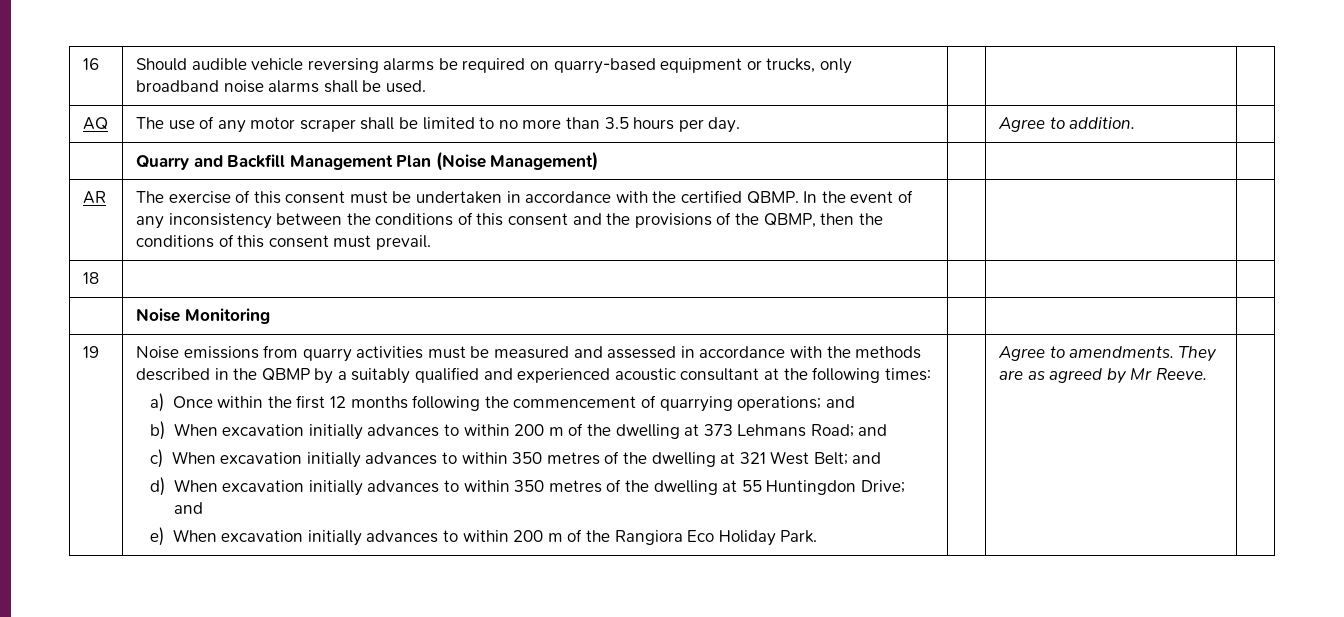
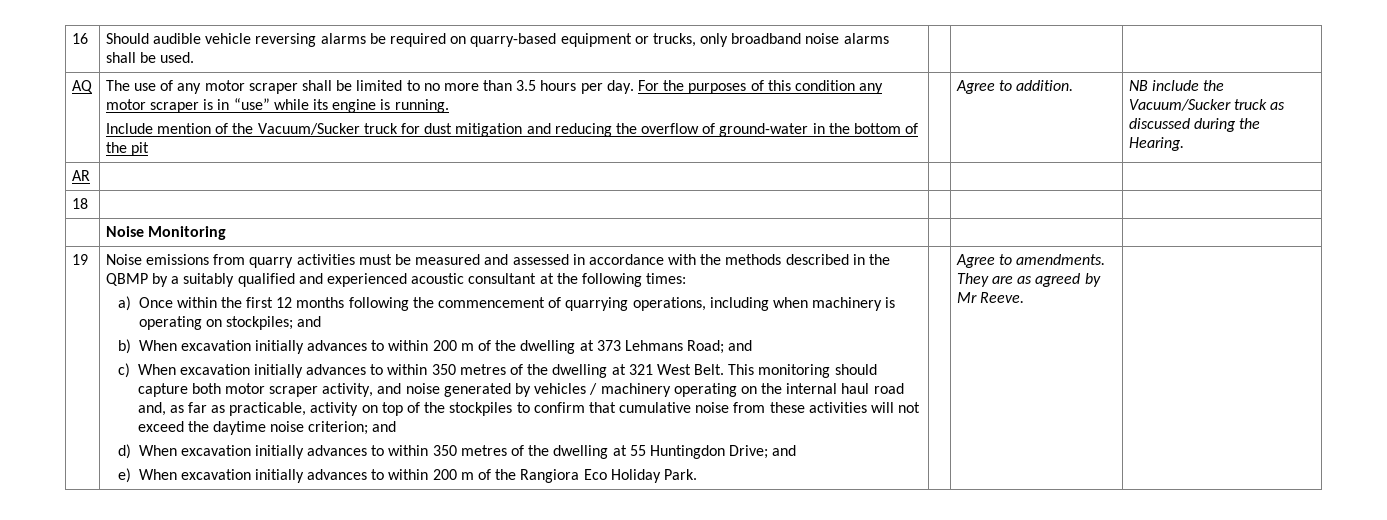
- The use of any motor scraper shall be limited to no more than 3.5 hours per day. | | Agree to addition. |
- | Quarry and Backfill Management Plan (Noise Management) | | |
- AR | The exercise of this consent must be undertaken in accordance with the certified QBMP. In the event of any inconsistency between the conditions of this consent and the provisions of the QBMP, then the conditions of this consent must prevail.
+ The use of any motor scraper shall be limited to no more than 3.5 hours per day. For the purposes of this condition any motor scraper is in “use” while its engine is running.
+ Include mention of the Vacuum/Sucker truck for dust mitigation and reducing the overflow of ground-water in the bottom of the pit | | Agree to addition. | NB include the Vacuum/Sucker truck as discussed during the Hearing.
+ AR | | | |
- a) Once within the first 12 months following the commencement of quarrying operations; and
+ a) Once within the first 12 months following the commencement of quarrying operations, including when machinery is operating on stockpiles; and
- c) When excavation initially advances to within 350 metres of the dwelling at 321 West Belt; and
+ c) When excavation initially advances to within 350 metres of the dwelling at 321 West Belt. This monitoring should capture both motor scraper activity, and noise generated by vehicles / machinery operating on the internal haul road and, as far as practicable, activity on top of the stockpiles to confirm that cumulative noise from these activities will not exceed the daytime noise criterion; and

